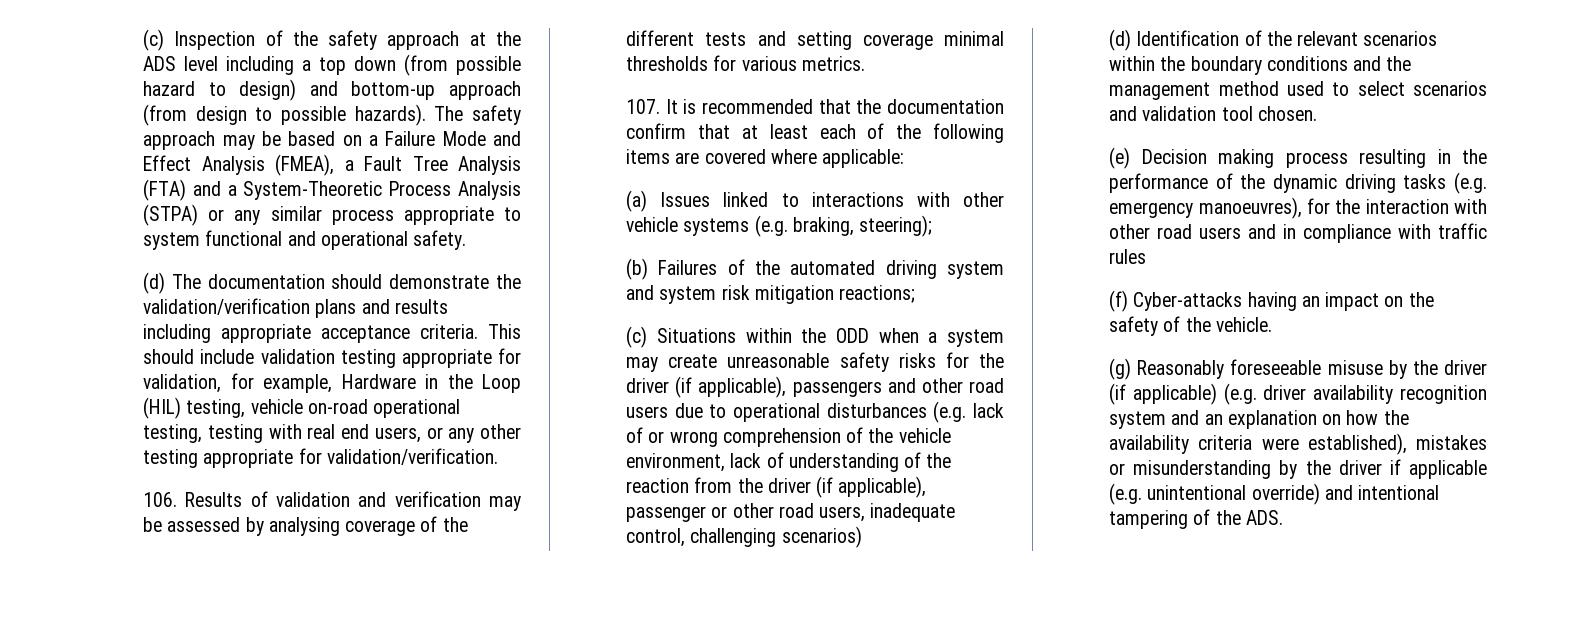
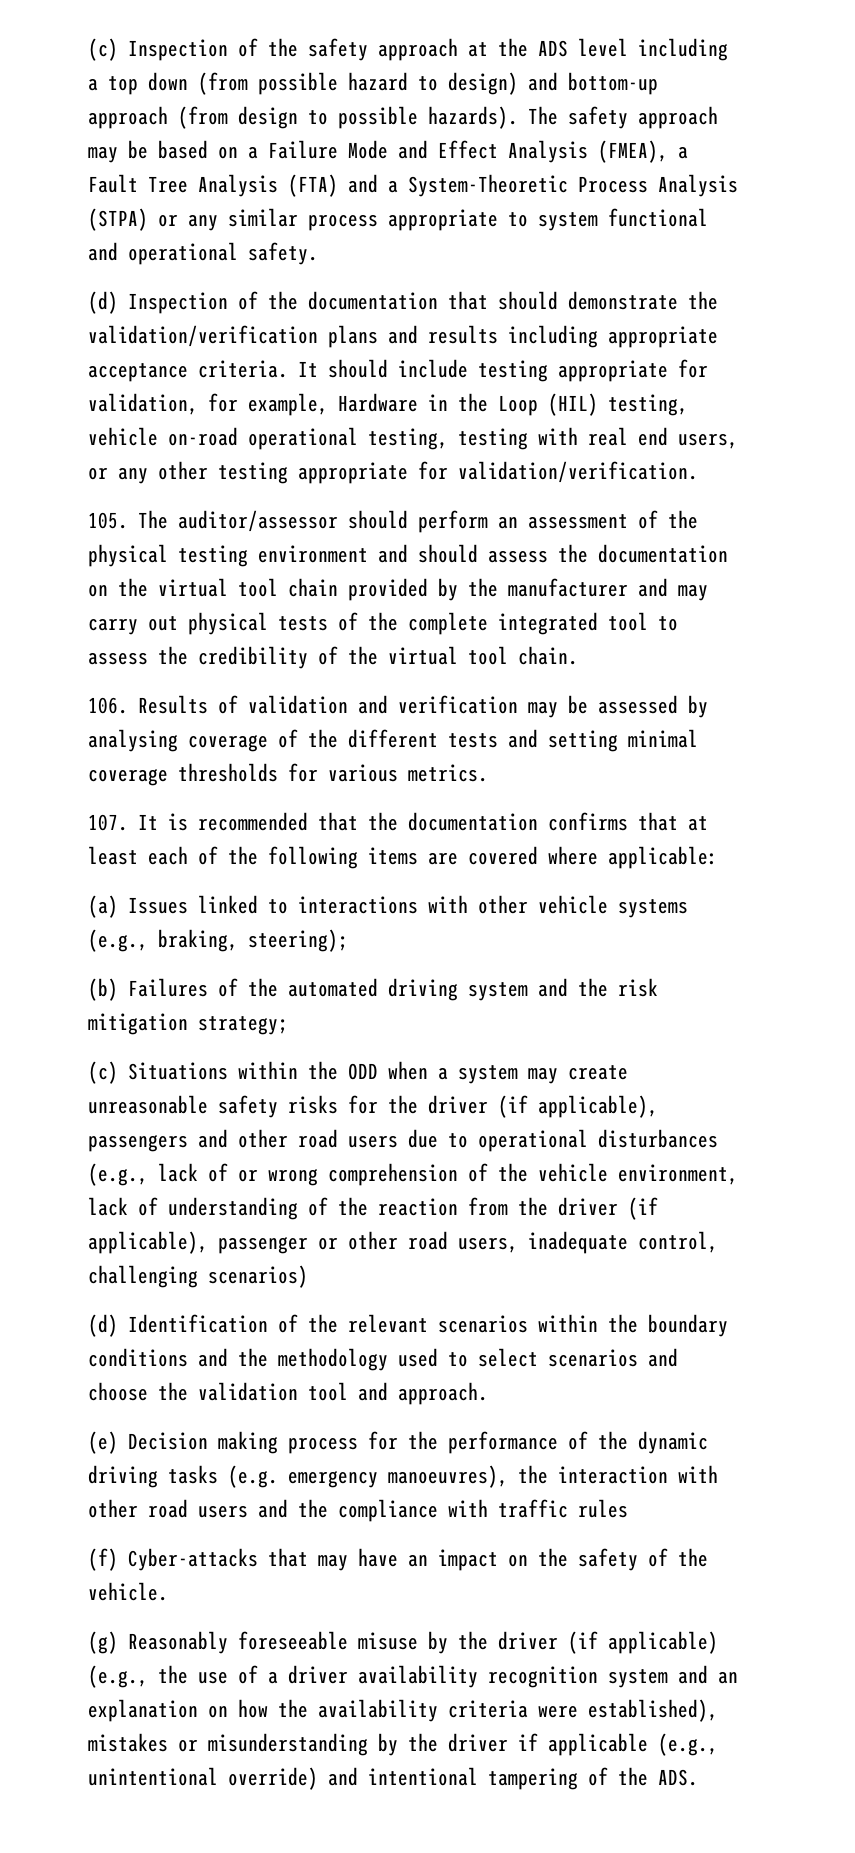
- (d) The documentation should demonstrate the validation/verification plans and results including appropriate acceptance criteria.
+ (d) Inspection of the documentation that should demonstrate the validation/verification plans and results including appropriate acceptance criteria.
- This should include validation testing appropriate for validation, for example, Hardware in the Loop (HIL) testing, vehicle on-road operational testing, testing with real end users, or any other testing appropriate for validation/verification.
+ It should include testing appropriate for validation, for example, Hardware in the Loop (HIL) testing, vehicle on-road operational testing, testing with real end users, or any other testing appropriate for validation/verification.
+ 105. The auditor/assessor should perform an assessment of the physical testing environment and should assess the documentation on the virtual tool chain provided by the manufacturer and may carry out physical tests of the complete integrated tool to assess the credibility of the virtual tool chain.
- 106. Results of validation and verification may be assessed by analysing coverage of the different tests and setting coverage minimal thresholds for various metrics.
+ 106. Results of validation and verification may be assessed by analysing coverage of the different tests and setting minimal coverage thresholds for various metrics.
- 107. It is recommended that the documentation confirm that at least each of the following items are covered where applicable:
+ 107. It is recommended that the documentation confirms that at least each of the following items are covered where applicable:
- (a) Issues linked to interactions with other vehicle systems (e.g. braking, steering);
+ (a) Issues linked to interactions with other vehicle systems (e.g., braking, steering);
- (b) Failures of the automated driving system and system risk mitigation reactions;
+ (b) Failures of the automated driving system and the risk mitigation strategy;
- (c) Situations within the ODD when a system may create unreasonable safety risks for the driver (if applicable), passengers and other road users due to operational disturbances (e.g. lack of or wrong comprehension of the vehicle environment, lack of understanding of the reaction from the driver (if applicable), passenger or other road users, inadequate control, challenging scenarios)
+ (c) Situations within the ODD when a system may create unreasonable safety risks for the driver (if applicable), passengers and other road users due to operational disturbances (e.g., lack of or wrong comprehension of the vehicle environment, lack of understanding of the reaction from the driver (if applicable), passenger or other road users, inadequate control, challenging scenarios)
- (d) Identification of the relevant scenarios within the boundary conditions and the management method used to select scenarios and validation tool chosen.
+ (d) Identification of the relevant scenarios within the boundary conditions and the methodology used to select scenarios and choose the validation tool and approach.
- (e) Decision making process resulting in the performance of the dynamic driving tasks (e.g. emergency manoeuvres), for the interaction with other road users and in compliance with traffic rules
+ (e) Decision making process for the performance of the dynamic driving tasks (e.g. emergency manoeuvres), the interaction with other road users and the compliance with traffic rules
- (f) Cyber-attacks having an impact on the safety of the vehicle.
+ (f) Cyber-attacks that may have an impact on the safety of the vehicle.
- (g) Reasonably foreseeable misuse by the driver (if applicable) (e.g. driver availability recognition system and an explanation on how the availability criteria were established), mistakes or misunderstanding by the driver if applicable (e.g. unintentional override) and intentional tampering of the ADS.
+ (g) Reasonably foreseeable misuse by the driver (if applicable) (e.g., the use of a driver availability recognition system and an explanation on how the availability criteria were established), mistakes or misunderstanding by the driver if applicable (e.g., unintentional override) and intentional tampering of the ADS.

